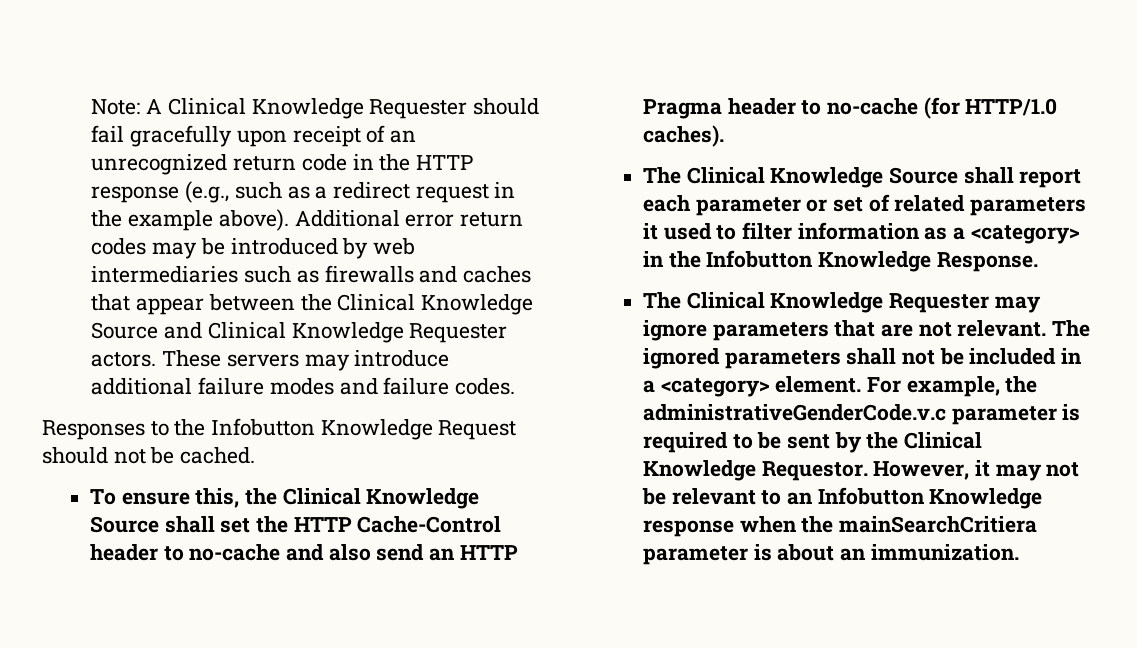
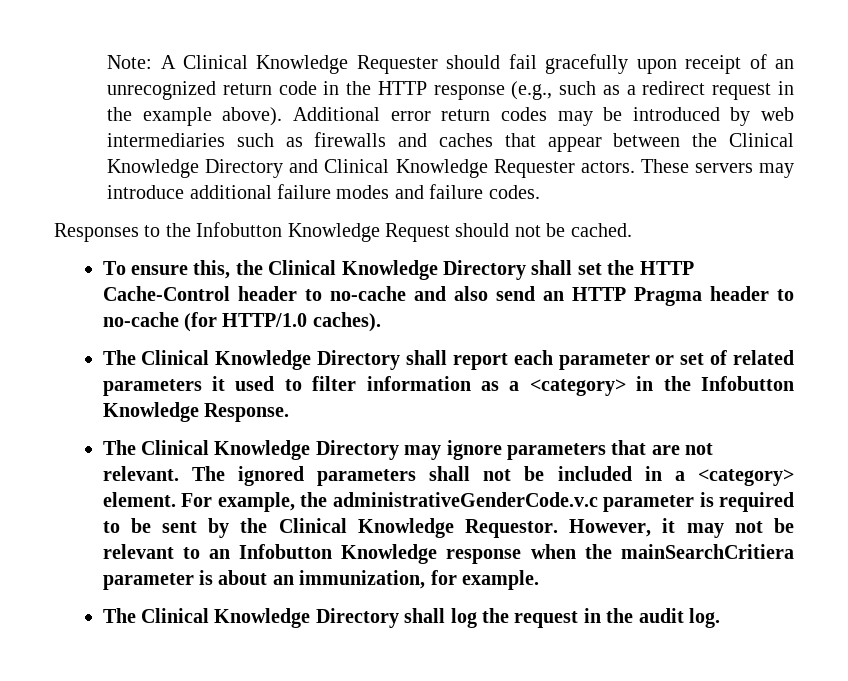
- Additional error return codes may be introduced by web intermediaries such as firewalls and caches that appear between the Clinical Knowledge Source and Clinical Knowledge Requester actors.
+ Additional error return codes may be introduced by web intermediaries such as firewalls and caches that appear between the Clinical Knowledge Directory and Clinical Knowledge Requester actors.
- To ensure this, the Clinical Knowledge Source shall set the HTTP Cache-Control header to no-cache and also send an HTTP Pragma header to no-cache (for HTTP/1.0 caches).
+ To ensure this, the Clinical Knowledge Directory shall set the HTTP Cache-Control header to no-cache and also send an HTTP Pragma header to no-cache (for HTTP/1.0 caches).
- The Clinical Knowledge Source shall report each parameter or set of related parameters it used to filter information as a <category> in the Infobutton Knowledge Response.
+ The Clinical Knowledge Directory shall report each parameter or set of related parameters it used to filter information as a <category> in the Infobutton Knowledge Response.
- The Clinical Knowledge Requester may ignore parameters that are not relevant.
+ The Clinical Knowledge Directory may ignore parameters that are not relevant.
- However, it may not be relevant to an Infobutton Knowledge response when the mainSearchCritiera parameter is about an immunization.
+ However, it may not be relevant to an Infobutton Knowledge response when the mainSearchCritiera parameter is about an immunization, for example.
+ The Clinical Knowledge Directory shall log the request in the audit log.

